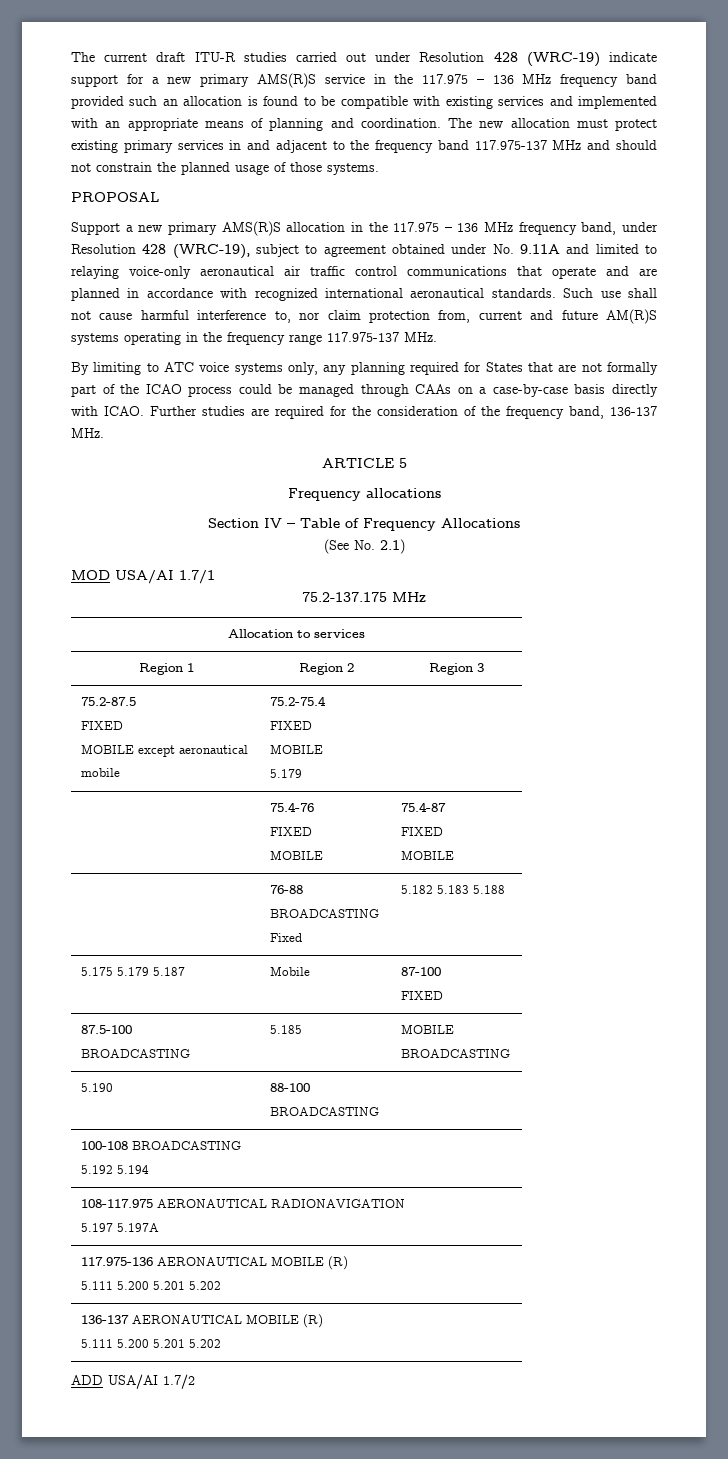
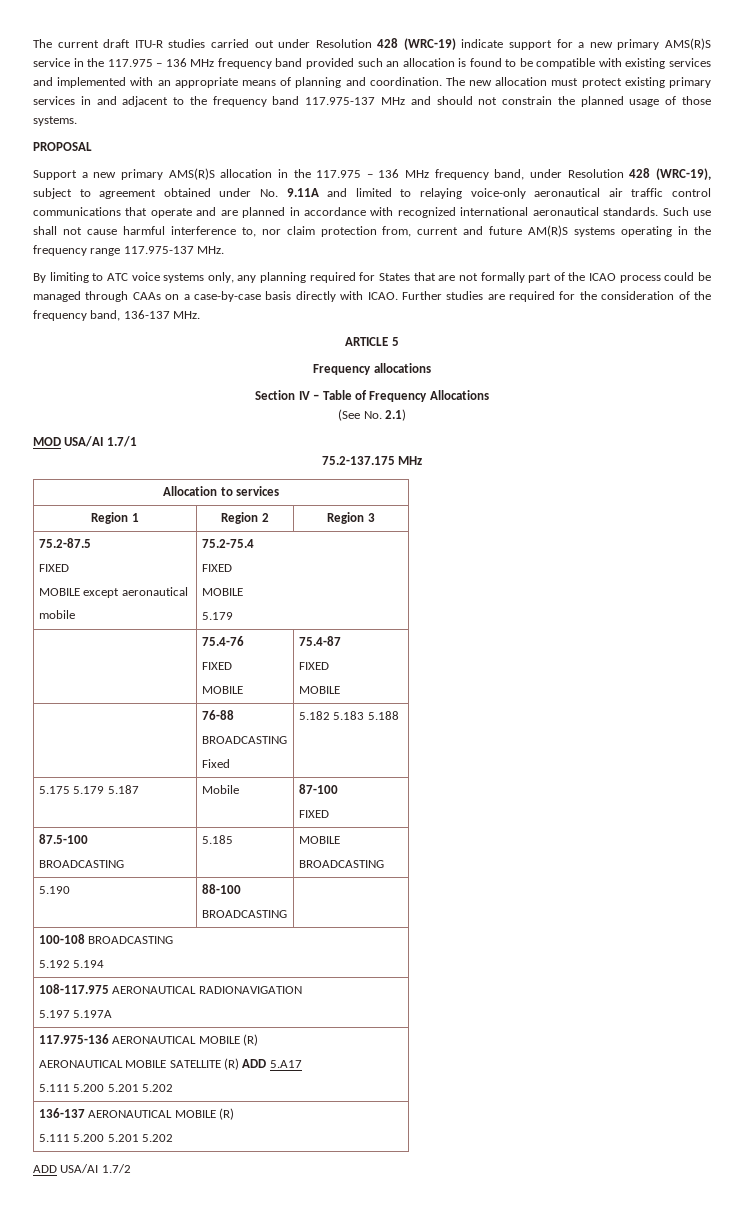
  117.975-136 AERONAUTICAL MOBILE (R)
+ AERONAUTICAL MOBILE SATELLITE (R) ADD 5.A17

